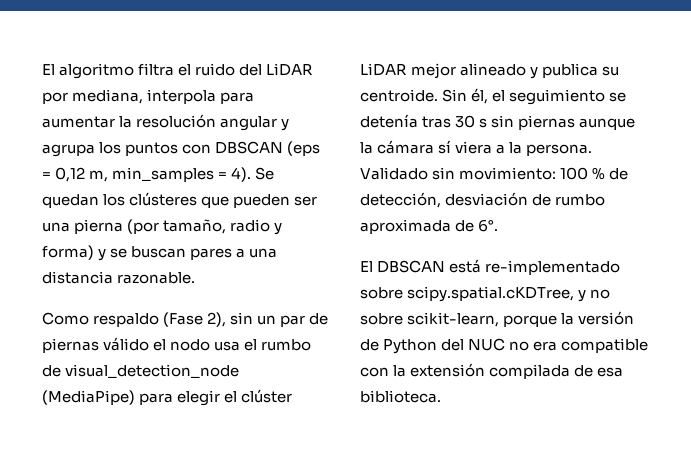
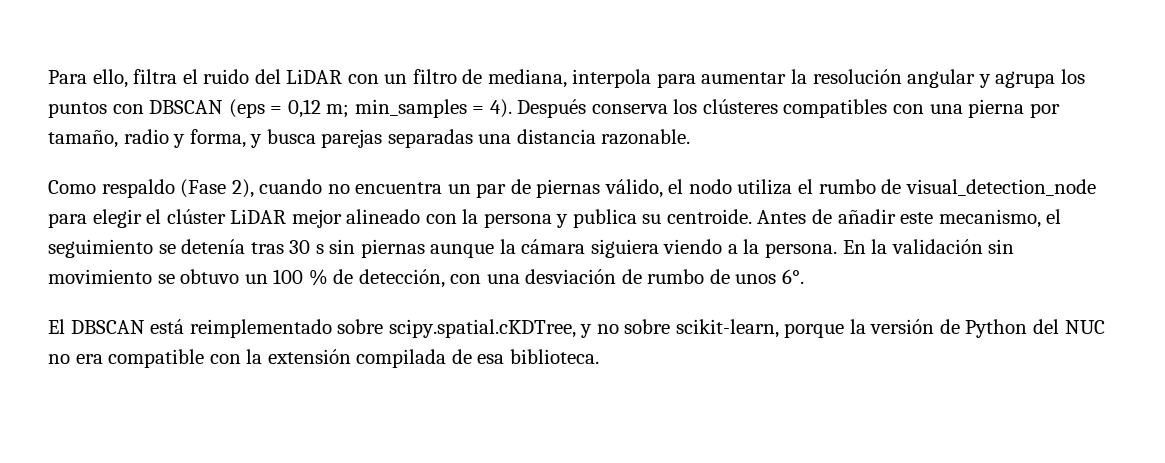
- El algoritmo filtra el ruido del LiDAR por mediana, interpola para aumentar la resolución angular y agrupa los puntos con DBSCAN (eps = 0,12 m, min_samples = 4).
+ Para ello, filtra el ruido del LiDAR con un filtro de mediana, interpola para aumentar la resolución angular y agrupa los puntos con DBSCAN (eps = 0,12 m; min_samples = 4).
- Se quedan los clústeres que pueden ser una pierna (por tamaño, radio y forma) y se buscan pares a una distancia razonable.
+ Después conserva los clústeres compatibles con una pierna por tamaño, radio y forma, y busca parejas separadas una distancia razonable.
- Como respaldo (Fase 2), sin un par de piernas válido el nodo usa el rumbo de visual_detection_node (MediaPipe) para elegir el clúster LiDAR mejor alineado y publica su centroide.
+ Como respaldo (Fase 2), cuando no encuentra un par de piernas válido, el nodo utiliza el rumbo de visual_detection_node para elegir el clúster LiDAR mejor alineado con la persona y publica su centroide.
- Sin él, el seguimiento se detenía tras 30 s sin piernas aunque la cámara sí viera a la persona.
+ Antes de añadir este mecanismo, el seguimiento se detenía tras 30 s sin piernas aunque la cámara siguiera viendo a la persona.
- Validado sin movimiento: 100 % de detección, desviación de rumbo aproximada de 6°.
+ En la validación sin movimiento se obtuvo un 100 % de detección, con una desviación de rumbo de unos 6°.
- El DBSCAN está re-implementado sobre scipy.spatial.cKDTree, y no sobre scikit-learn, porque la versión de Python del NUC no era compatible con la extensión compilada de esa biblioteca.
+ El DBSCAN está reimplementado sobre scipy.spatial.cKDTree, y no sobre scikit-learn, porque la versión de Python del NUC no era compatible con la extensión compilada de esa biblioteca.

